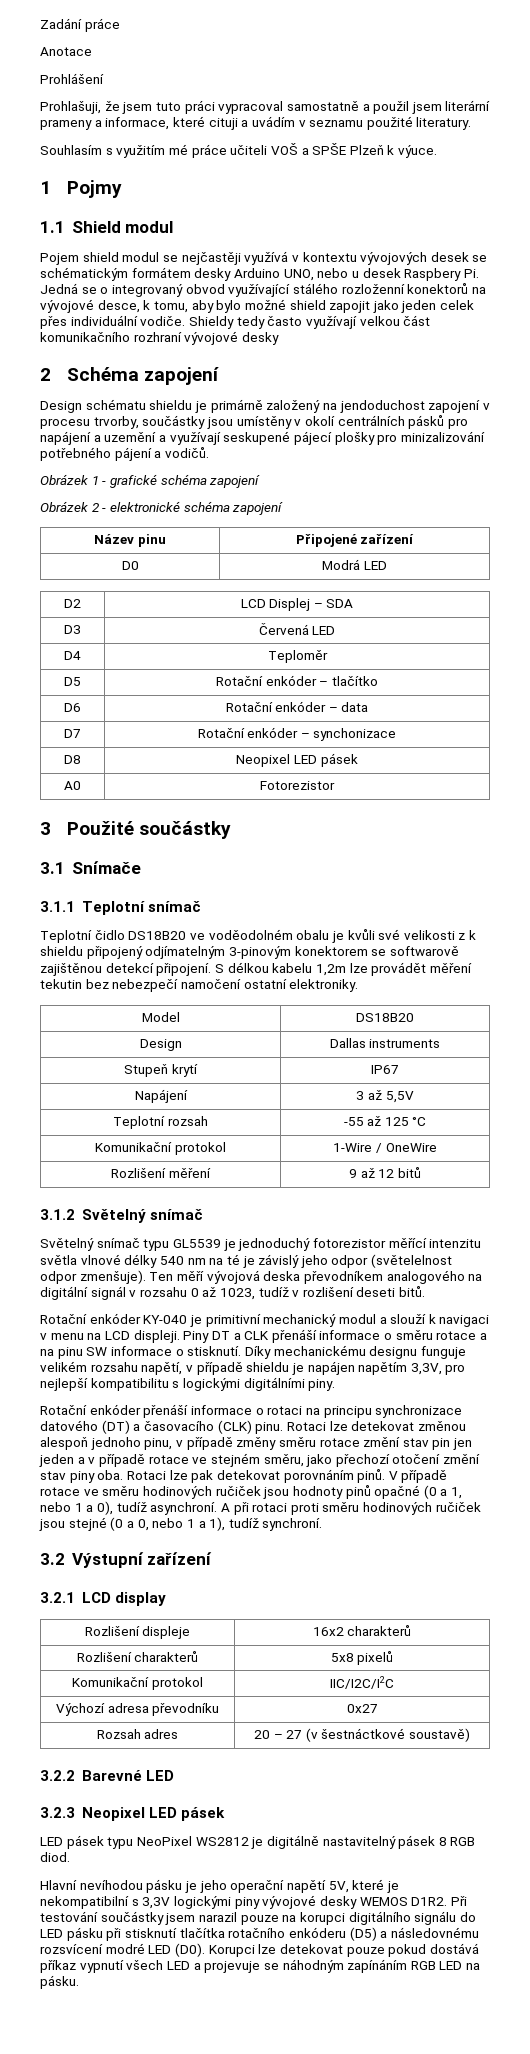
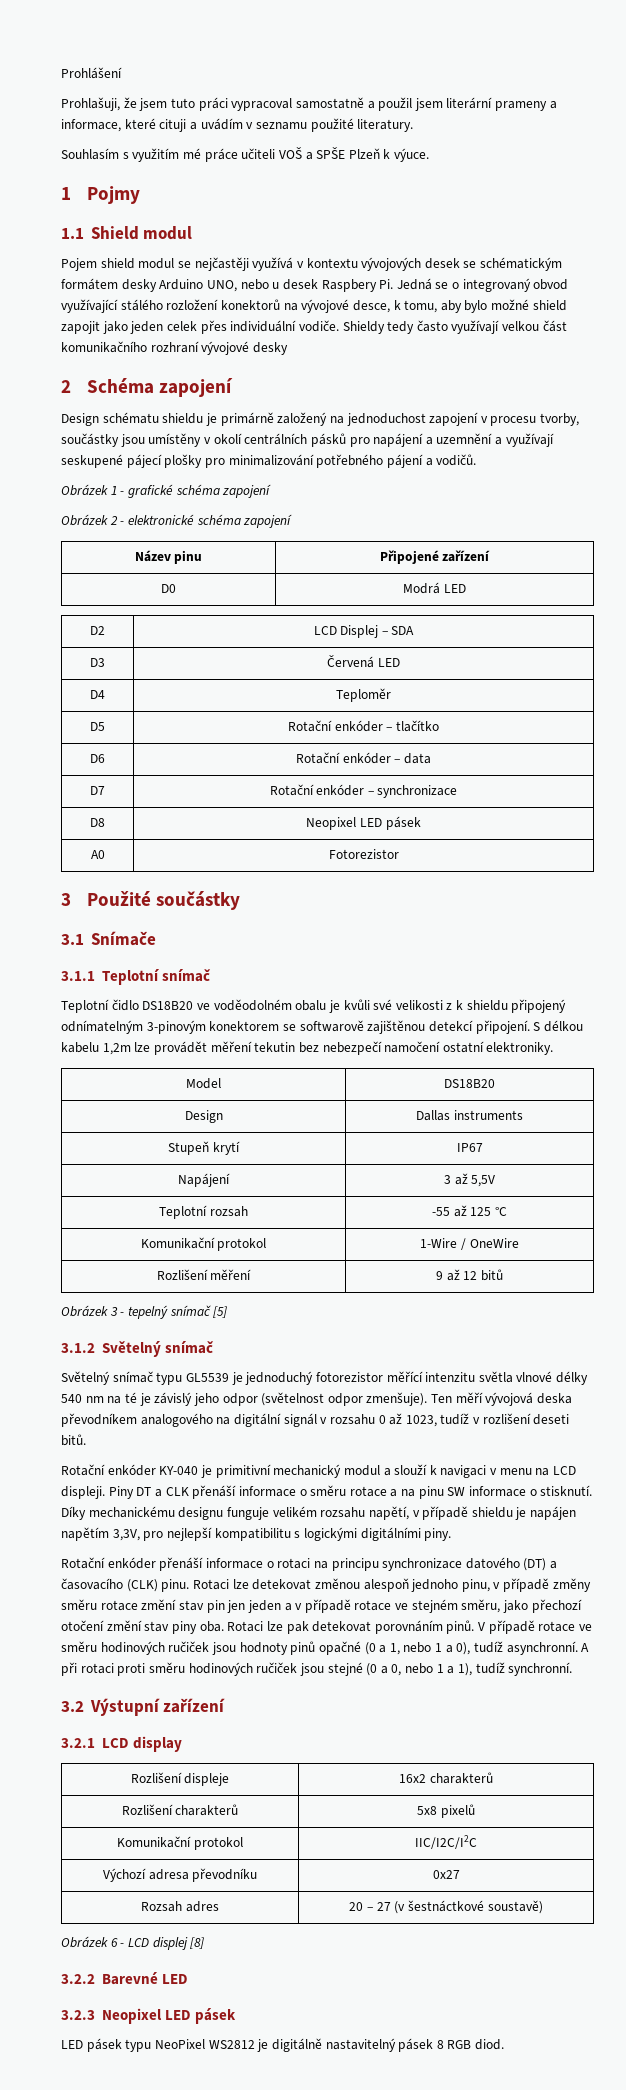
- Zadání práce
- Anotace
- Pojem shield modul se nejčastěji využívá v kontextu vývojových desek se schématickým formátem desky Arduino UNO, nebo u desek Raspbery Pi. Jedná se o integrovaný obvod využívající stálého rozloženní konektorů na vývojové desce, k tomu, aby bylo možné shield zapojit jako jeden celek přes individuální vodiče.
+ Pojem shield modul se nejčastěji využívá v kontextu vývojových desek se schématickým formátem desky Arduino UNO, nebo u desek Raspbery Pi. Jedná se o integrovaný obvod využívající stálého rozložení konektorů na vývojové desce, k tomu, aby bylo možné shield zapojit jako jeden celek přes individuální vodiče.
- Design schématu shieldu je primárně založený na jendoduchost zapojení v procesu trvorby, součástky jsou umístěny v okolí centrálních pásků pro napájení a uzemění a využívají seskupené pájecí plošky pro minizalizování potřebného pájení a vodičů.
+ Design schématu shieldu je primárně založený na jednoduchost zapojení v procesu tvorby, součástky jsou umístěny v okolí centrálních pásků pro napájení a uzemnění a využívají seskupené pájecí plošky pro minimalizování potřebného pájení a vodičů.
- D7 | Rotační enkóder – synchonizace
+ D7 | Rotační enkóder – synchronizace
- Teplotní čidlo DS18B20 ve voděodolném obalu je kvůli své velikosti z k shieldu připojený odjímatelným 3-pinovým konektorem se softwarově zajištěnou detekcí připojení.
+ Teplotní čidlo DS18B20 ve voděodolném obalu je kvůli své velikosti z k shieldu připojený odnímatelným 3-pinovým konektorem se softwarově zajištěnou detekcí připojení.
+ Obrázek 3 - tepelný snímač [5]
- Světelný snímač typu GL5539 je jednoduchý fotorezistor měřící intenzitu světla vlnové délky 540 nm na té je závislý jeho odpor (světelelnost odpor zmenšuje).
+ Světelný snímač typu GL5539 je jednoduchý fotorezistor měřící intenzitu světla vlnové délky 540 nm na té je závislý jeho odpor (světelnost odpor zmenšuje).
- V případě rotace ve směru hodinových ručiček jsou hodnoty pinů opačné (0 a 1, nebo 1 a 0), tudíž asynchroní.
+ V případě rotace ve směru hodinových ručiček jsou hodnoty pinů opačné (0 a 1, nebo 1 a 0), tudíž asynchronní.
- A při rotaci proti směru hodinových ručiček jsou stejné (0 a 0, nebo 1 a 1), tudíž synchroní.
+ A při rotaci proti směru hodinových ručiček jsou stejné (0 a 0, nebo 1 a 1), tudíž synchronní.
+ Obrázek 6 - LCD displej [8]
- Hlavní nevíhodou pásku je jeho operační napětí 5V, které je nekompatibilní s 3,3V logickými piny vývojové desky WEMOS D1R2. Při testování součástky jsem narazil pouze na korupci digitálního signálu do LED pásku při stisknutí tlačítka rotačního enkóderu (D5) a následovnému rozsvícení modré LED (D0). Korupci lze detekovat pouze pokud dostává příkaz vypnutí všech LED a projevuje se náhodným zapínáním RGB LED na pásku.

